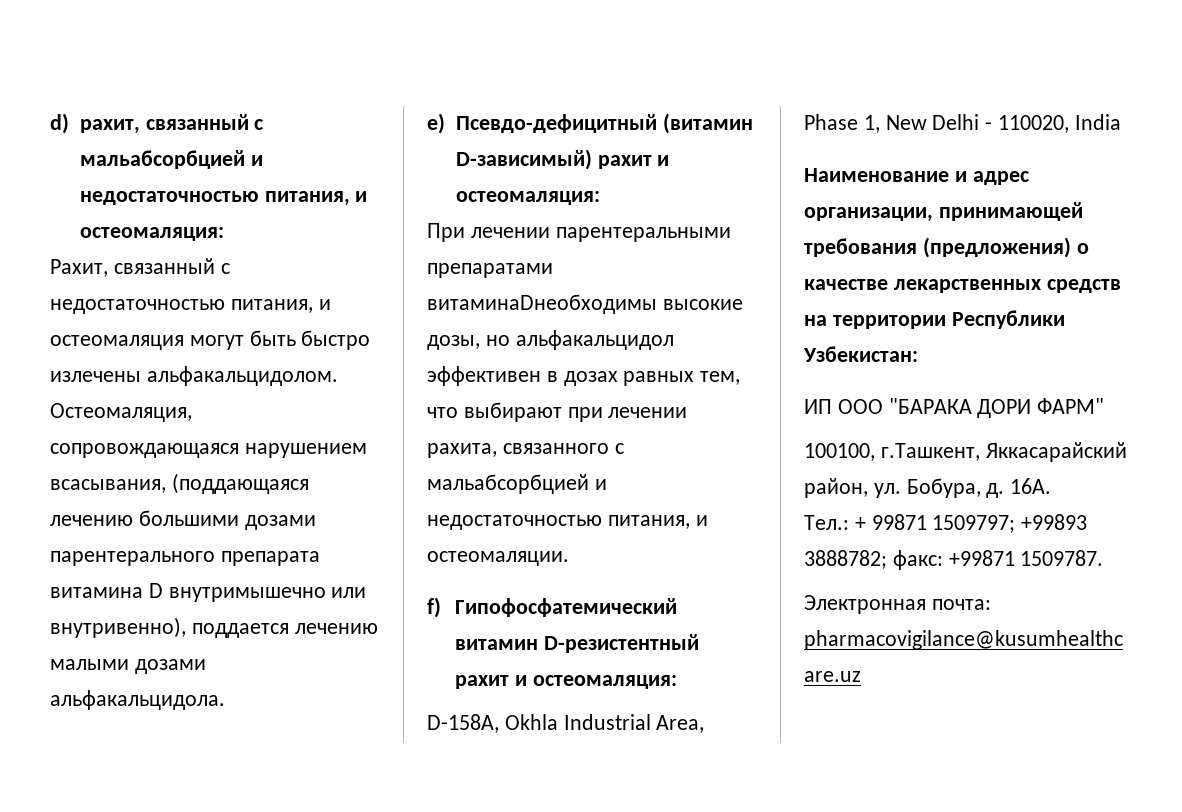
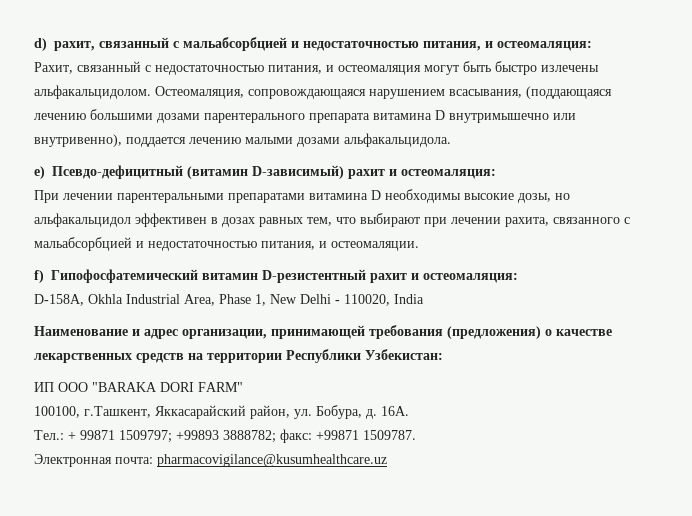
- При лечении парентеральными препаратами витаминаDнеобходимы высокие дозы, но альфакальцидол эффективен в дозах равных тем, что выбирают при лечении рахита, связанного с мальабсорбцией и недостаточностью питания, и остеомаляции.
+ При лечении парентеральными препаратами витамина D необходимы высокие дозы, но альфакальцидол эффективен в дозах равных тем, что выбирают при лечении рахита, связанного с мальабсорбцией и недостаточностью питания, и остеомаляции.
- ИП ООО "БАРАКА ДОРИ ФАРМ"
+ ИП ООО "BARAKA DORI FARM"

